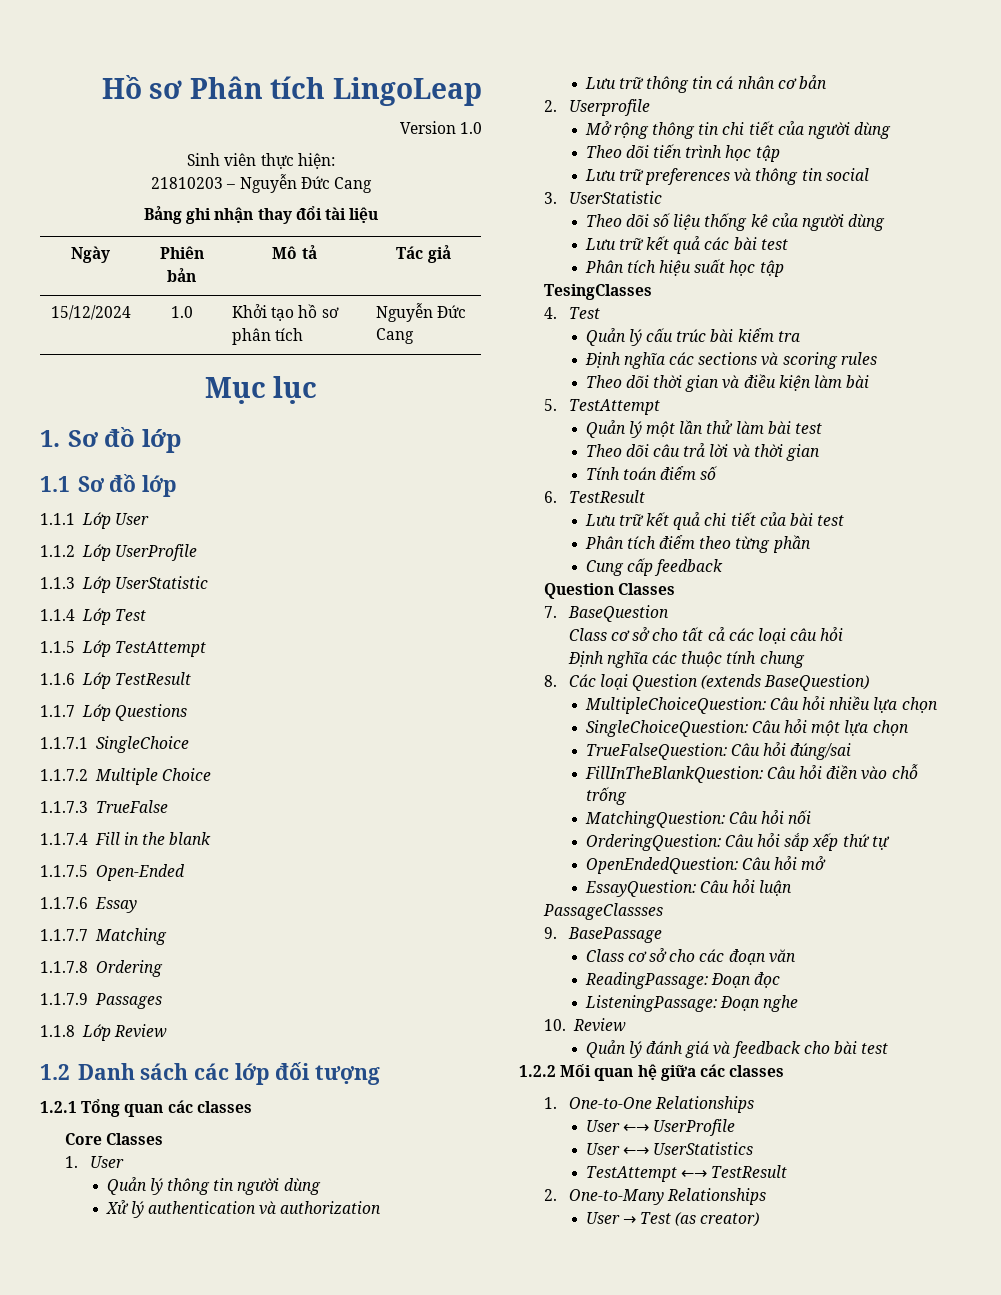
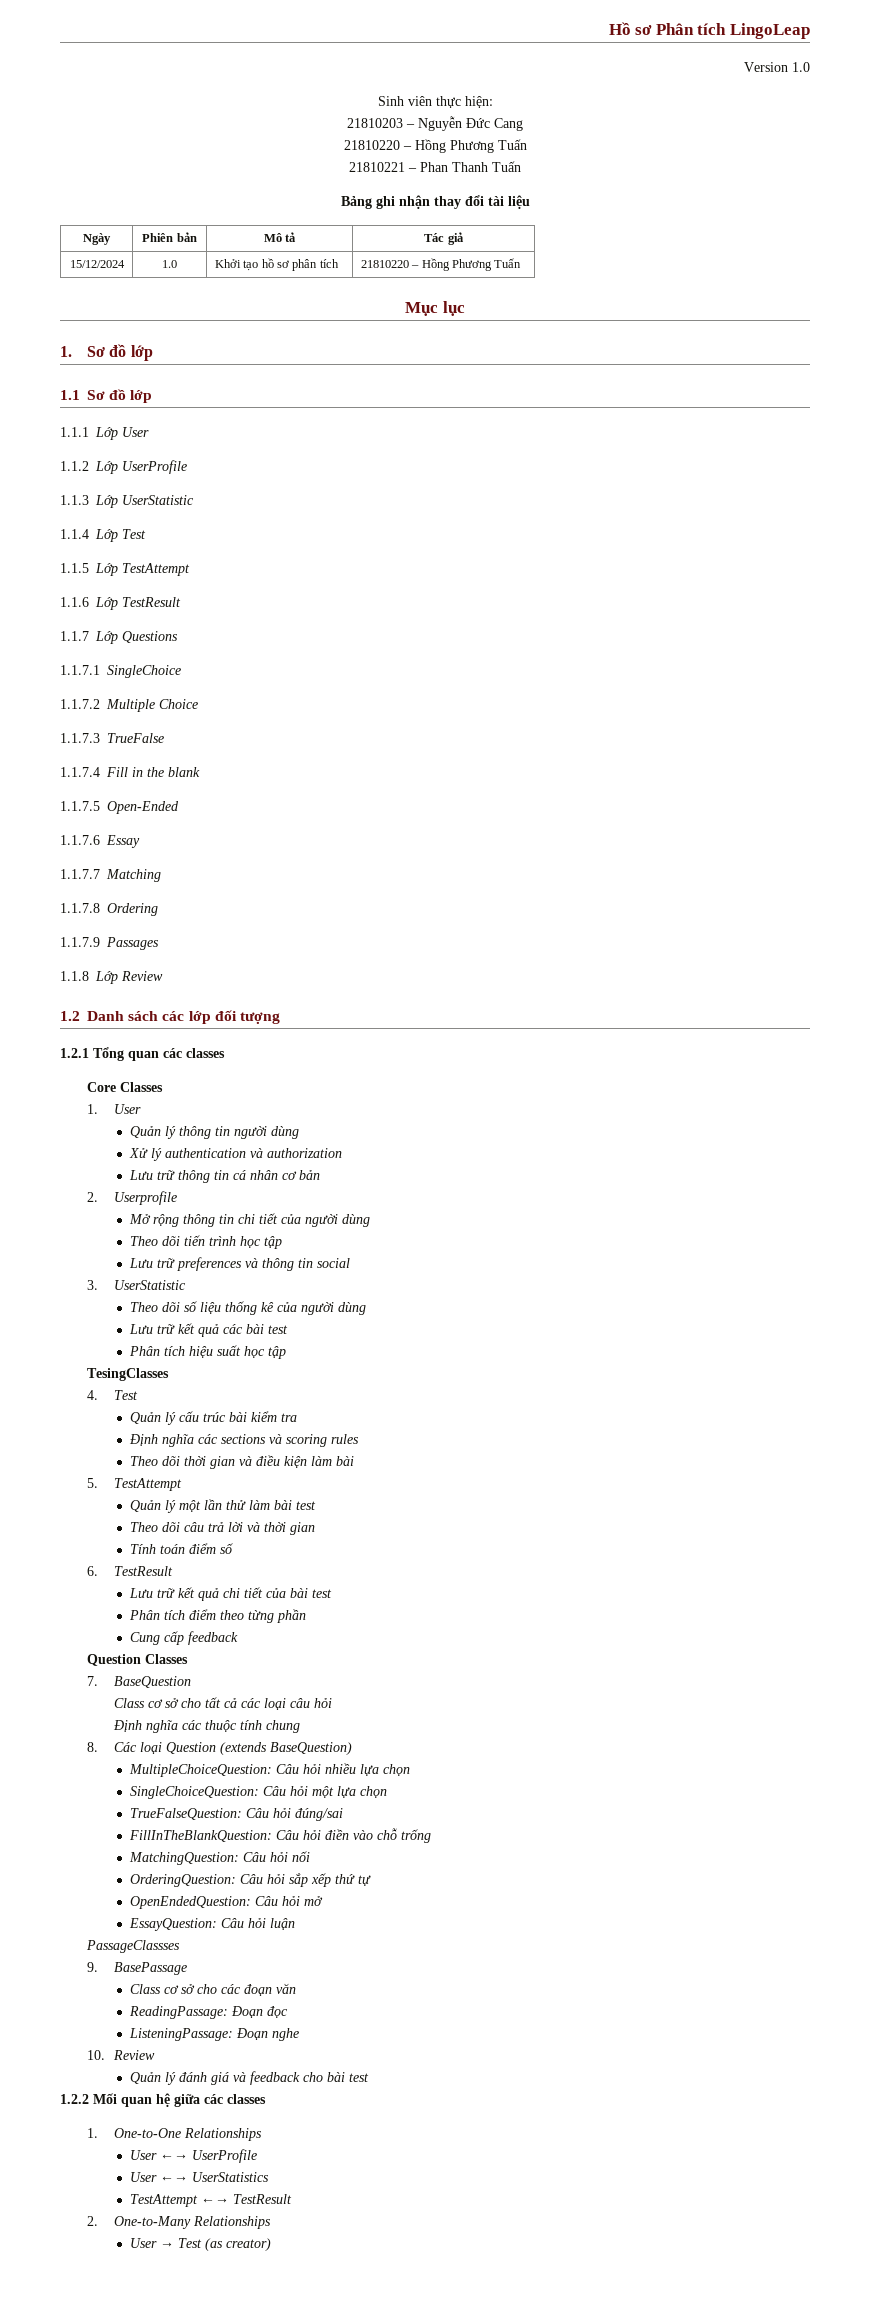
  21810203 – Nguyễn Đức Cang
+ 21810220 – Hồng Phương Tuấn
+ 21810221 – Phan Thanh Tuấn
- 15/12/2024 | 1.0 | Khởi tạo hồ sơ phân tích | Nguyễn Đức Cang
+ 15/12/2024 | 1.0 | Khởi tạo hồ sơ phân tích | 21810220 – Hồng Phương Tuấn

